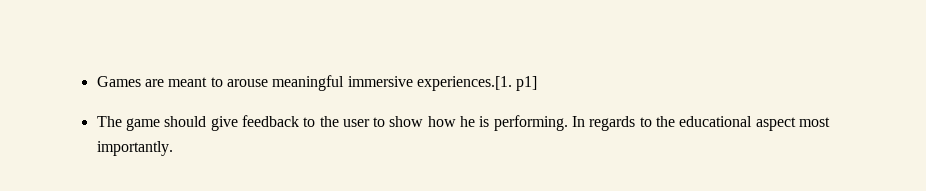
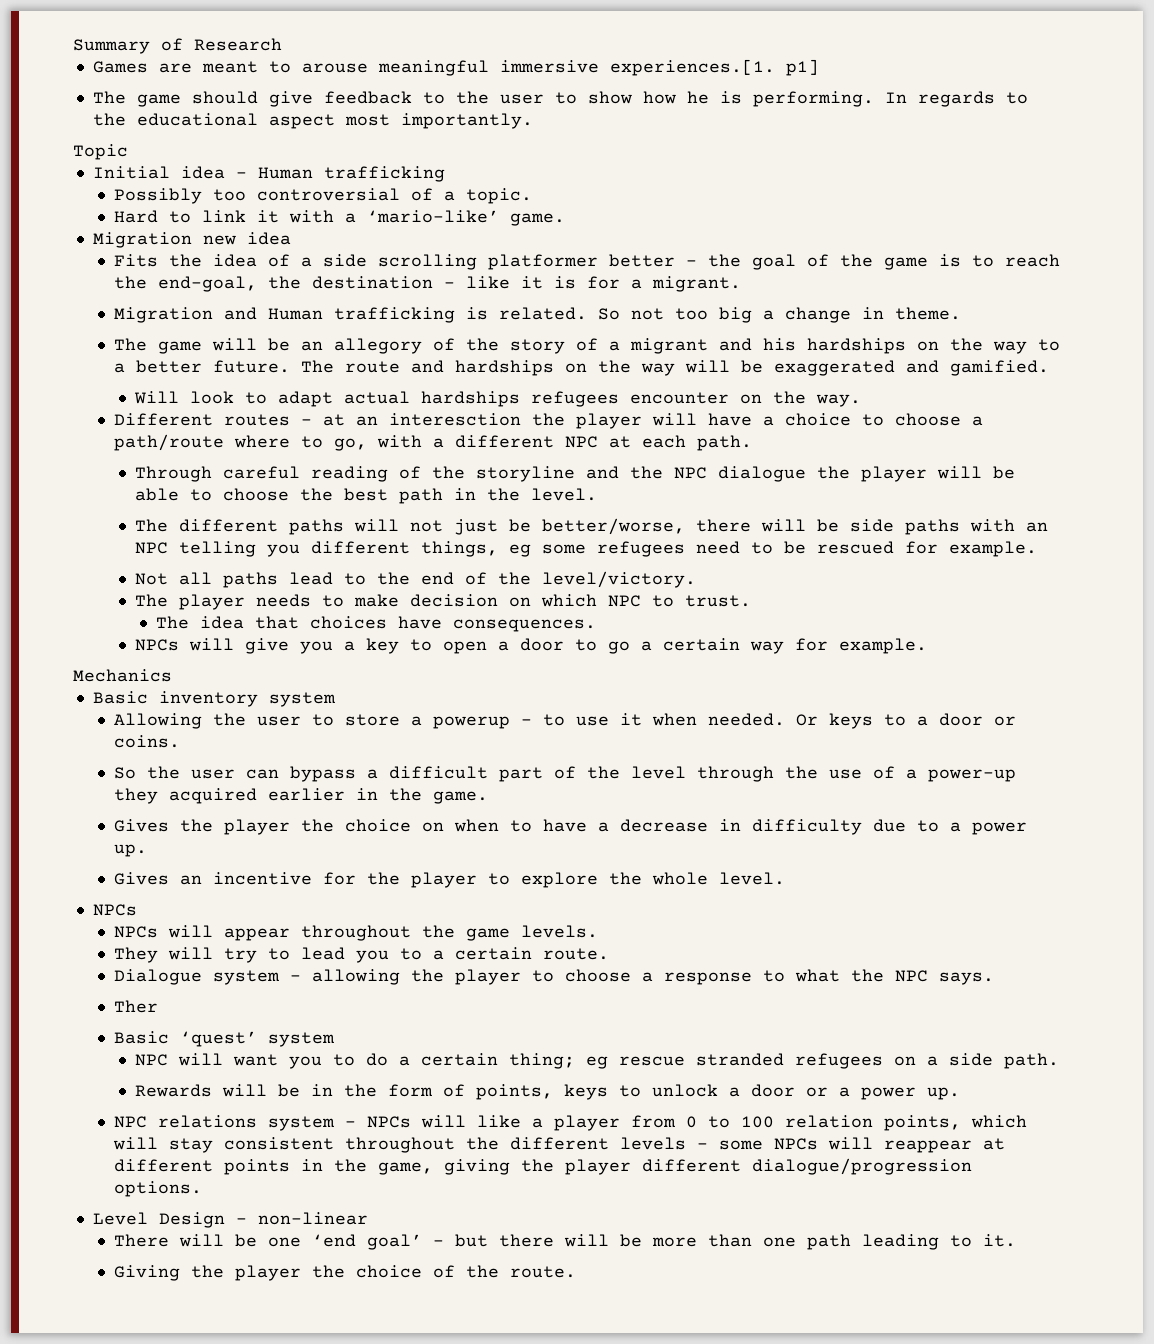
+ Summary of Research
+ Topic
+ Initial idea - Human trafficking
+ Possibly too controversial of a topic.
+ Hard to link it with a ‘mario-like’ game.
+ Migration new idea
+ Fits the idea of a side scrolling platformer better - the goal of the game is to reach the end-goal, the destination - like it is for a migrant.
+ Migration and Human trafficking is related. So not too big a change in theme.
+ The game will be an allegory of the story of a migrant and his hardships on the way to a better future. The route and hardships on the way will be exaggerated and gamified.
+ Will look to adapt actual hardships refugees encounter on the way.
+ Different routes - at an interesction the player will have a choice to choose a path/route where to go, with a different NPC at each path.
+ Through careful reading of the storyline and the NPC dialogue the player will be able to choose the best path in the level.
+ The different paths will not just be better/worse, there will be side paths with an NPC telling you different things, eg some refugees need to be rescued for example.
+ Not all paths lead to the end of the level/victory.
+ The player needs to make decision on which NPC to trust.
+ The idea that choices have consequences.
+ NPCs will give you a key to open a door to go a certain way for example.
+ Mechanics
+ Basic inventory system
+ Allowing the user to store a powerup - to use it when needed. Or keys to a door or coins.
+ So the user can bypass a difficult part of the level through the use of a power-up they acquired earlier in the game.
+ Gives the player the choice on when to have a decrease in difficulty due to a power up.
+ Gives an incentive for the player to explore the whole level.
+ NPCs
+ NPCs will appear throughout the game levels.
+ They will try to lead you to a certain route.
+ Dialogue system - allowing the player to choose a response to what the NPC says.
+ Ther
+ Basic ‘quest’ system
+ NPC will want you to do a certain thing; eg rescue stranded refugees on a side path.
+ Rewards will be in the form of points, keys to unlock a door or a power up.
+ NPC relations system - NPCs will like a player from 0 to 100 relation points, which will stay consistent throughout the different levels - some NPCs will reappear at different points in the game, giving the player different dialogue/progression options.
+ Level Design - non-linear
+ There will be one ‘end goal’ - but there will be more than one path leading to it.
+ Giving the player the choice of the route.

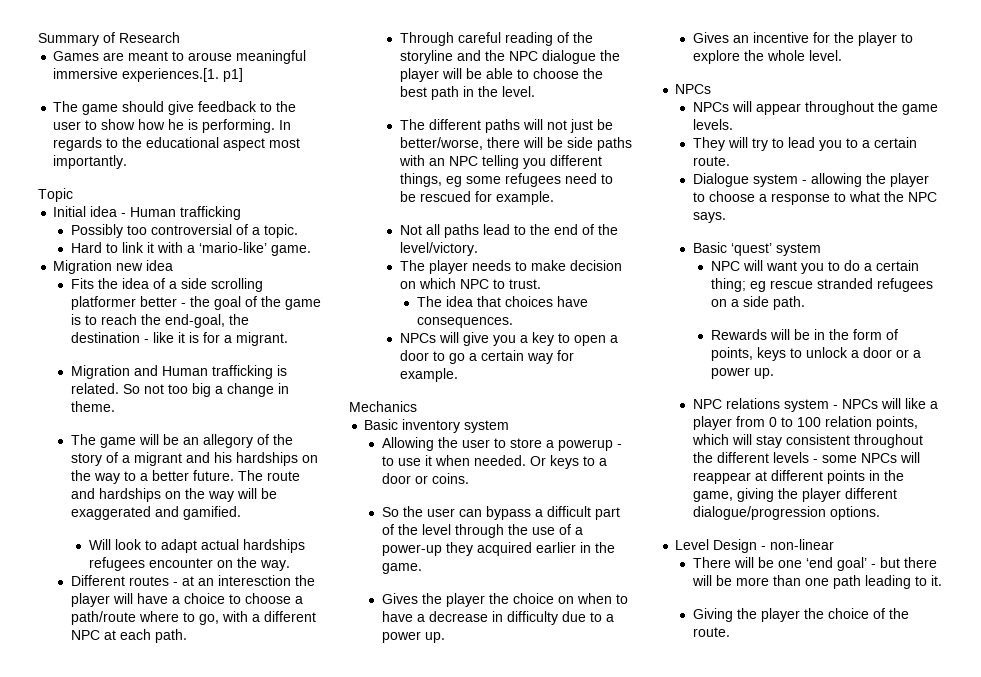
- Ther

